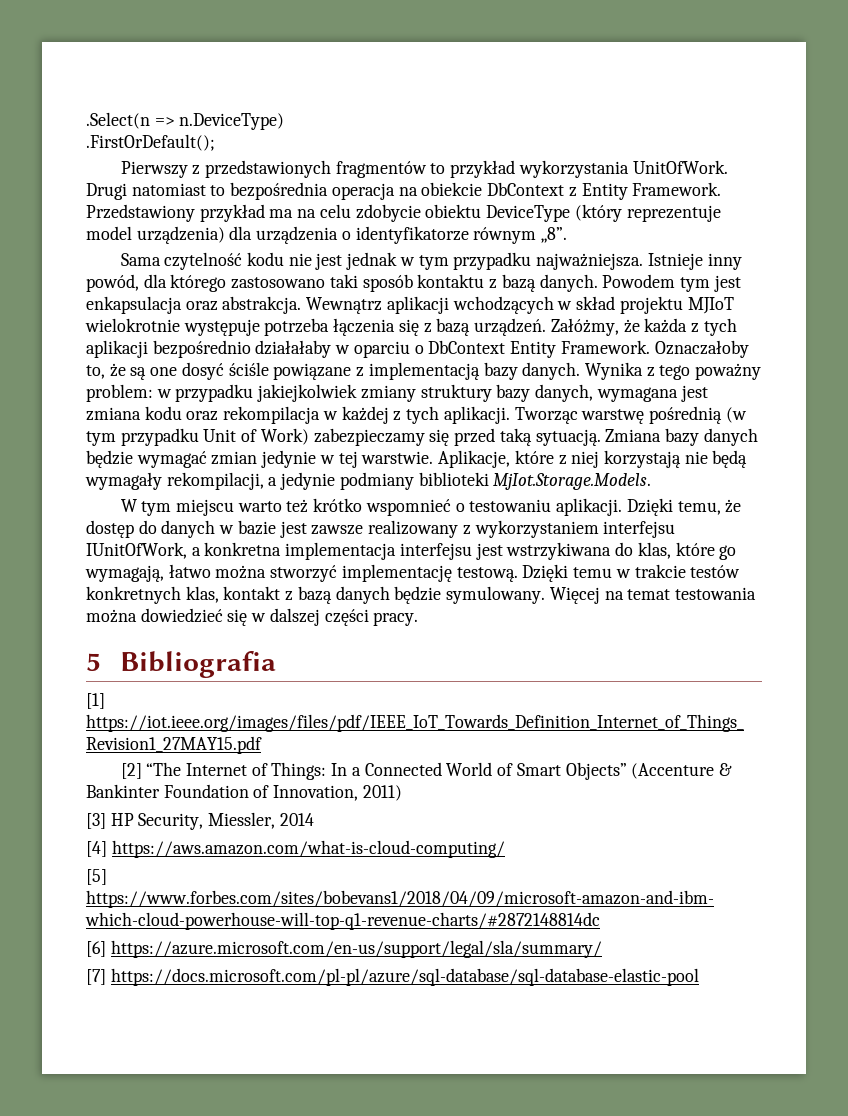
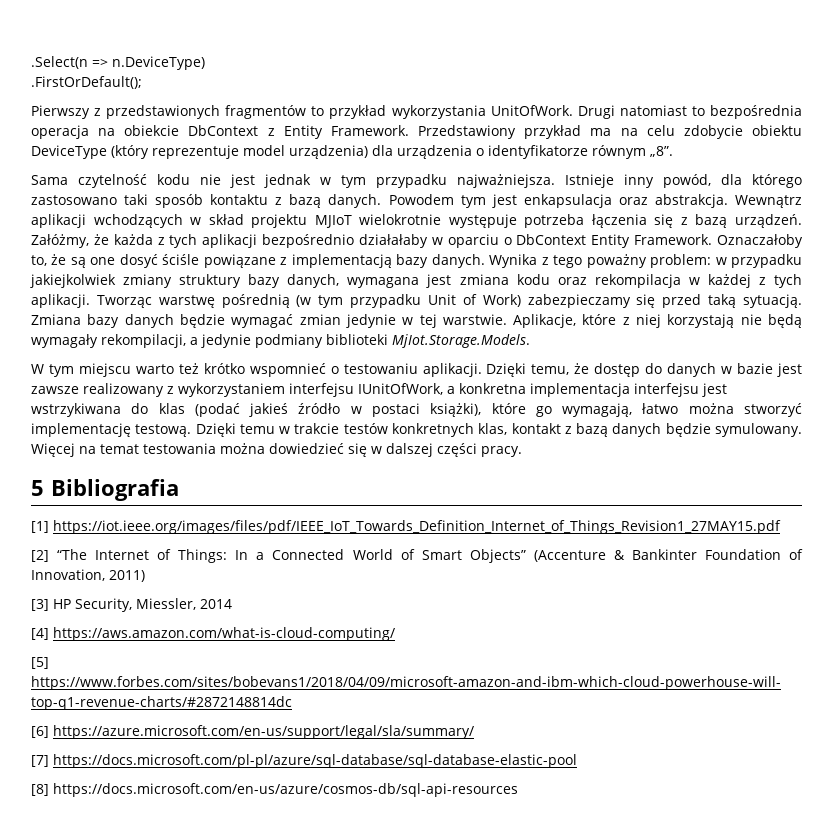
- Dzięki temu, że dostęp do danych w bazie jest zawsze realizowany z wykorzystaniem interfejsu IUnitOfWork, a konkretna implementacja interfejsu jest wstrzykiwana do klas, które go wymagają, łatwo można stworzyć implementację testową.
+ Dzięki temu, że dostęp do danych w bazie jest zawsze realizowany z wykorzystaniem interfejsu IUnitOfWork, a konkretna implementacja interfejsu jest wstrzykiwana do klas (podać jakieś źródło w postaci książki), które go wymagają, łatwo można stworzyć implementację testową.
+ [8] https://docs.microsoft.com/en-us/azure/cosmos-db/sql-api-resources

